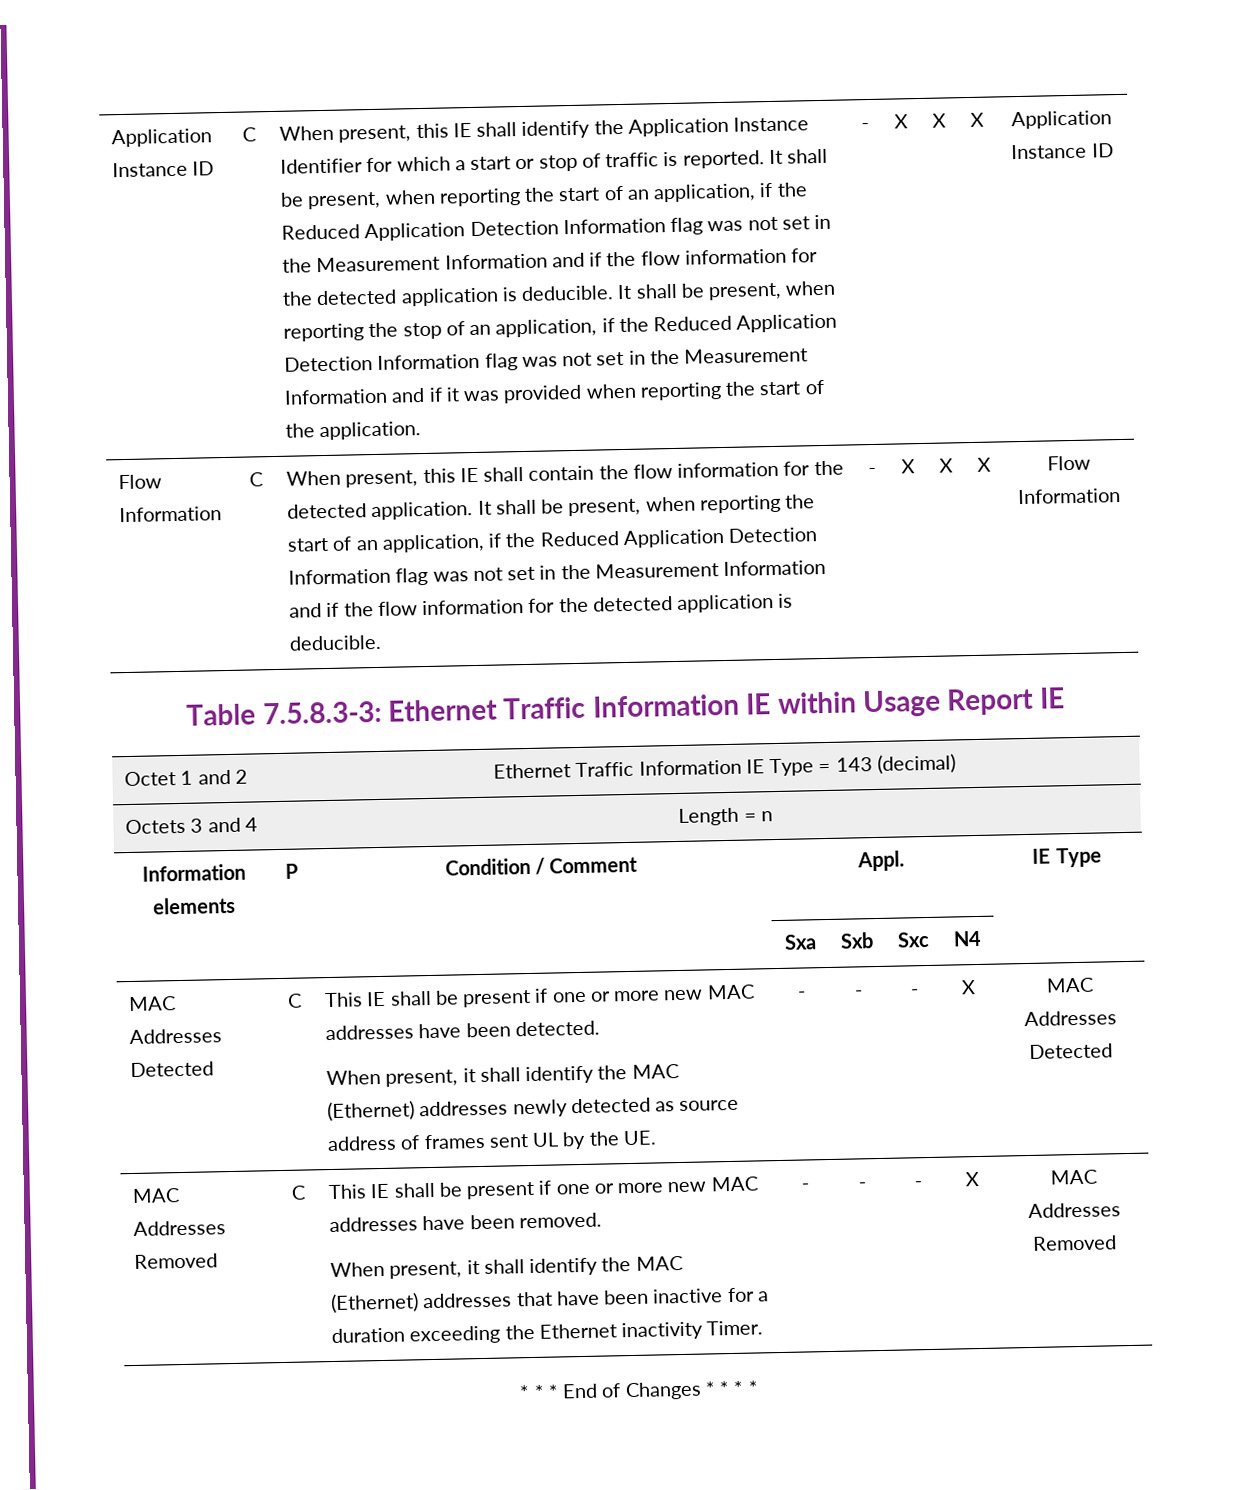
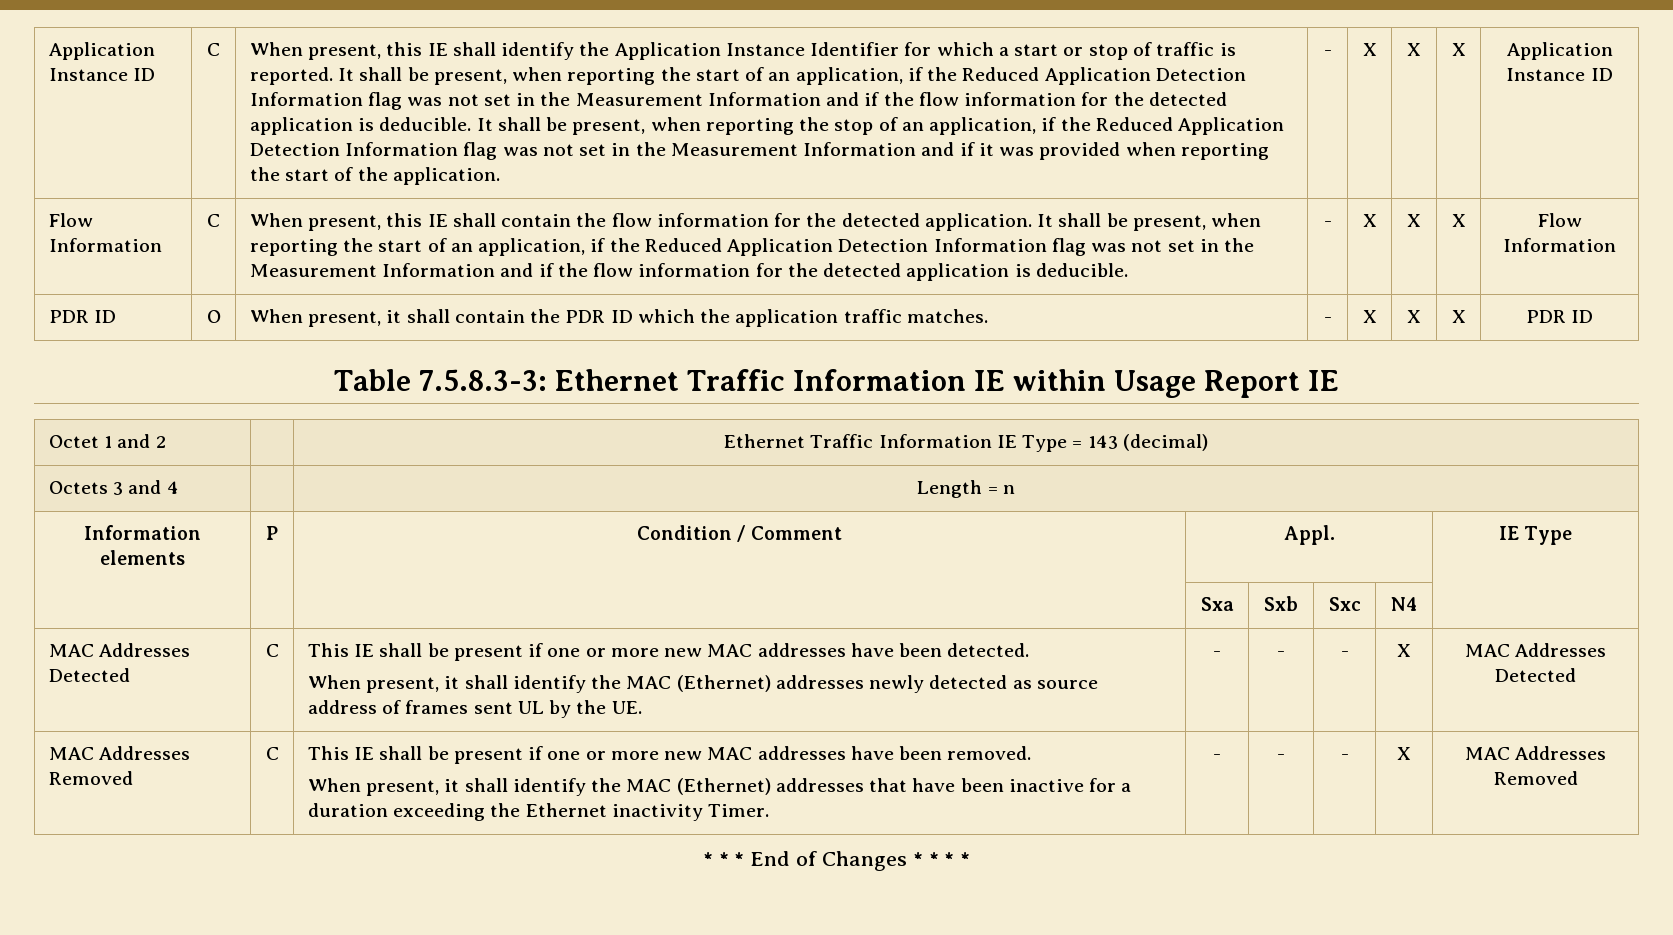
+ PDR ID | O | When present, it shall contain the PDR ID which the application traffic matches. | - | X | X | X | PDR ID

